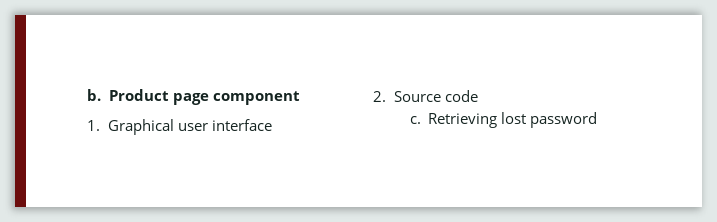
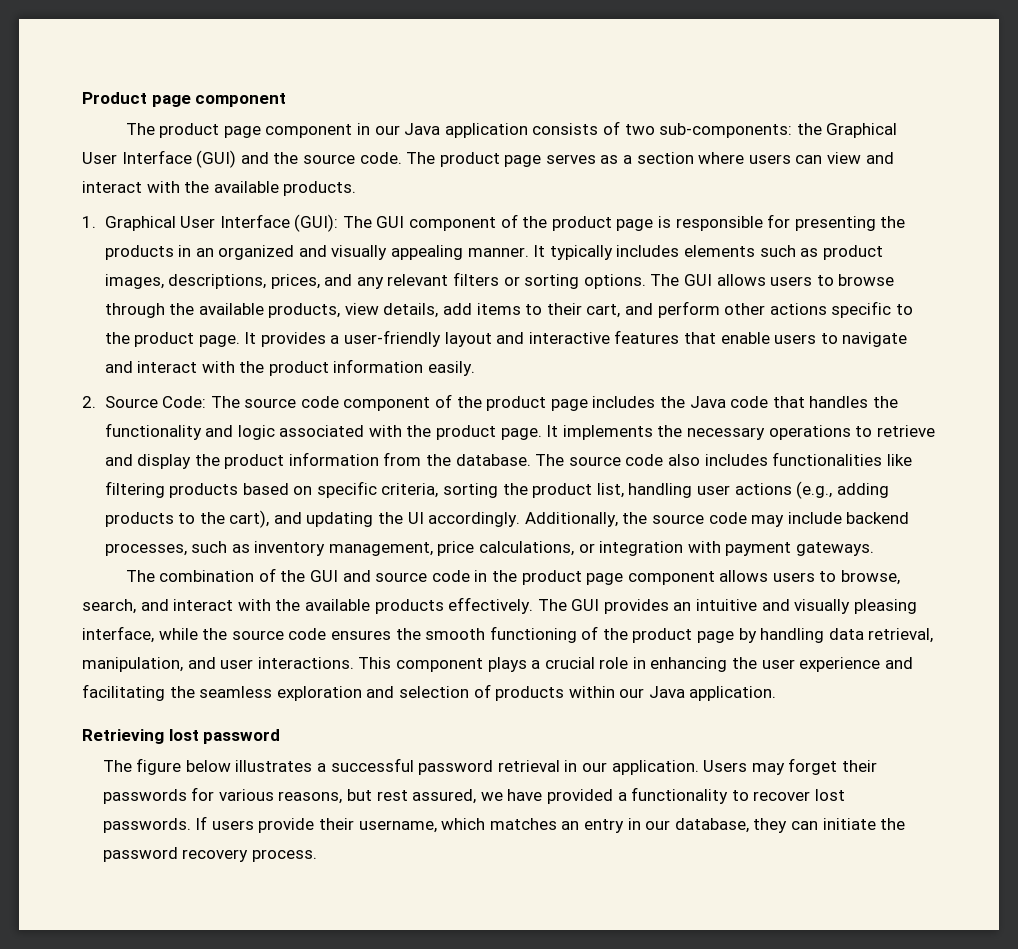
- b.
- 1. Graphical user interface
- 2. Source code
- c. Retrieving lost password
+ The product page component in our Java application consists of two sub-components: the Graphical User Interface (GUI) and the source code. The product page serves as a section where users can view and interact with the available products.
+ 1. Graphical User Interface (GUI): The GUI component of the product page is responsible for presenting the products in an organized and visually appealing manner. It typically includes elements such as product images, descriptions, prices, and any relevant filters or sorting options. The GUI allows users to browse through the available products, view details, add items to their cart, and perform other actions specific to the product page. It provides a user-friendly layout and interactive features that enable users to navigate and interact with the product information easily.
+ 2. Source Code: The source code component of the product page includes the Java code that handles the functionality and logic associated with the product page. It implements the necessary operations to retrieve and display the product information from the database. The source code also includes functionalities like filtering products based on specific criteria, sorting the product list, handling user actions (e.g., adding products to the cart), and updating the UI accordingly. Additionally, the source code may include backend processes, such as inventory management, price calculations, or integration with payment gateways.
+ The combination of the GUI and source code in the product page component allows users to browse, search, and interact with the available products effectively. The GUI provides an intuitive and visually pleasing interface, while the source code ensures the smooth functioning of the product page by handling data retrieval, manipulation, and user interactions. This component plays a crucial role in enhancing the user experience and facilitating the seamless exploration and selection of products within our Java application.
+ Retrieving lost password
+ The figure below illustrates a successful password retrieval in our application. Users may forget their passwords for various reasons, but rest assured, we have provided a functionality to recover lost passwords. If users provide their username, which matches an entry in our database, they can initiate the password recovery process.

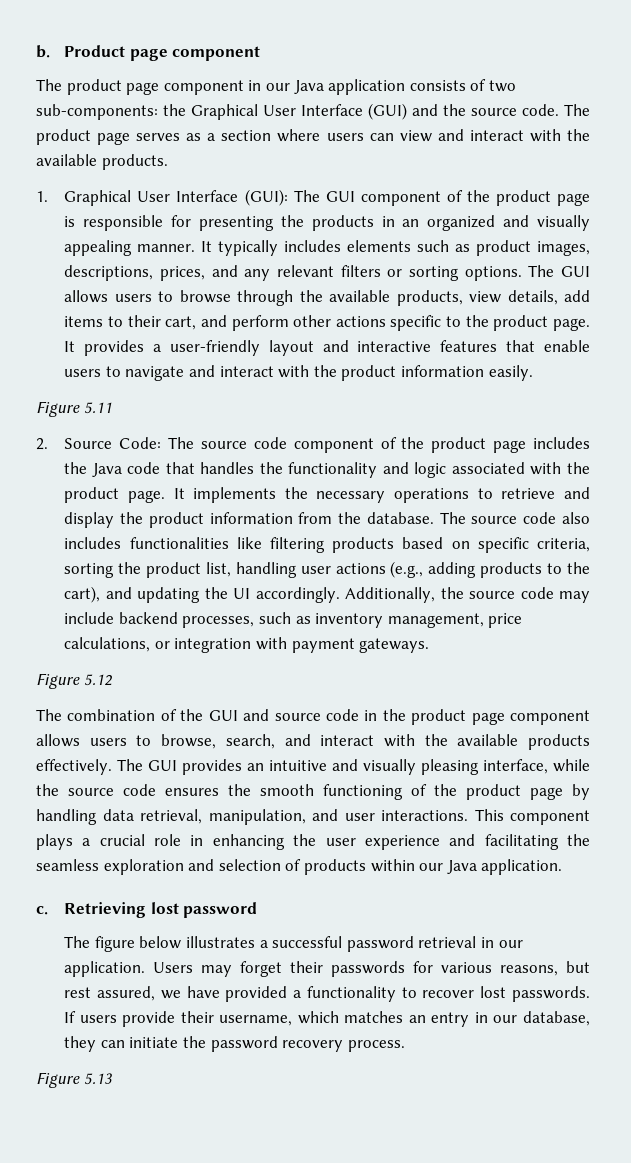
+ b.
+ Figure 5.11
+ Figure 5.12
+ c.
+ Figure 5.13

